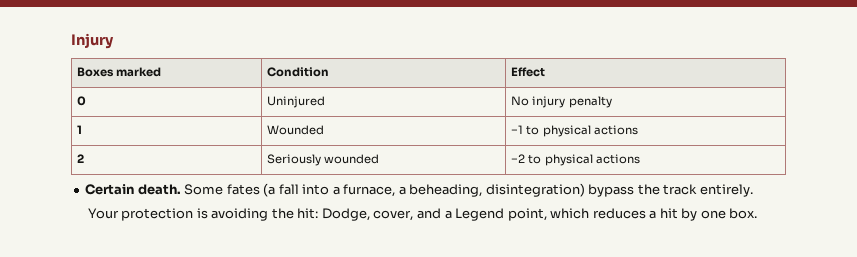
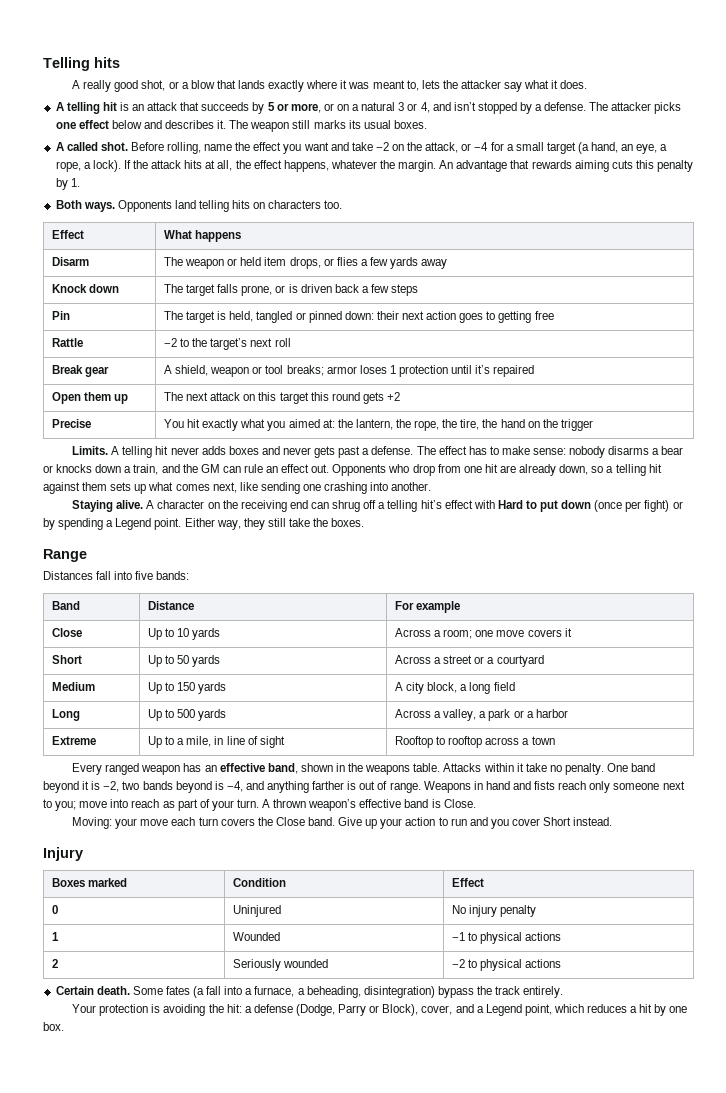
+ Telling hits
+ A really good shot, or a blow that lands exactly where it was meant to, lets the attacker say what it does.
+ A telling hit is an attack that succeeds by 5 or more, or on a natural 3 or 4, and isn’t stopped by a defense. The attacker picks one effect below and describes it. The weapon still marks its usual boxes.
+ A called shot. Before rolling, name the effect you want and take −2 on the attack, or −4 for a small target (a hand, an eye, a rope, a lock). If the attack hits at all, the effect happens, whatever the margin. An advantage that rewards aiming cuts this penalty by 1.
+ Both ways. Opponents land telling hits on characters too.
+ Effect | What happens
+ Disarm | The weapon or held item drops, or flies a few yards away
+ Knock down | The target falls prone, or is driven back a few steps
+ Pin | The target is held, tangled or pinned down: their next action goes to getting free
+ Rattle | −2 to the target’s next roll
+ Break gear | A shield, weapon or tool breaks; armor loses 1 protection until it’s repaired
+ Open them up | The next attack on this target this round gets +2
+ Precise | You hit exactly what you aimed at: the lantern, the rope, the tire, the hand on the trigger
+ Limits. A telling hit never adds boxes and never gets past a defense. The effect has to make sense: nobody disarms a bear or knocks down a train, and the GM can rule an effect out. Opponents who drop from one hit are already down, so a telling hit against them sets up what comes next, like sending one crashing into another.
+ Staying alive. A character on the receiving end can shrug off a telling hit’s effect with Hard to put down (once per fight) or by spending a Legend point. Either way, they still take the boxes.
+ Range
+ Distances fall into five bands:
+ Band | Distance | For example
+ Close | Up to 10 yards | Across a room; one move covers it
+ Short | Up to 50 yards | Across a street or a courtyard
+ Medium | Up to 150 yards | A city block, a long field
+ Long | Up to 500 yards | Across a valley, a park or a harbor
+ Extreme | Up to a mile, in line of sight | Rooftop to rooftop across a town
+ Every ranged weapon has an effective band, shown in the weapons table. Attacks within it take no penalty. One band beyond it is −2, two bands beyond is −4, and anything farther is out of range. Weapons in hand and fists reach only someone next to you; move into reach as part of your turn. A thrown weapon’s effective band is Close.
+ Moving: your move each turn covers the Close band. Give up your action to run and you cover Short instead.
- Your protection is avoiding the hit: Dodge, cover, and a Legend point, which reduces a hit by one box.
+ Your protection is avoiding the hit: a defense (Dodge, Parry or Block), cover, and a Legend point, which reduces a hit by one box.

